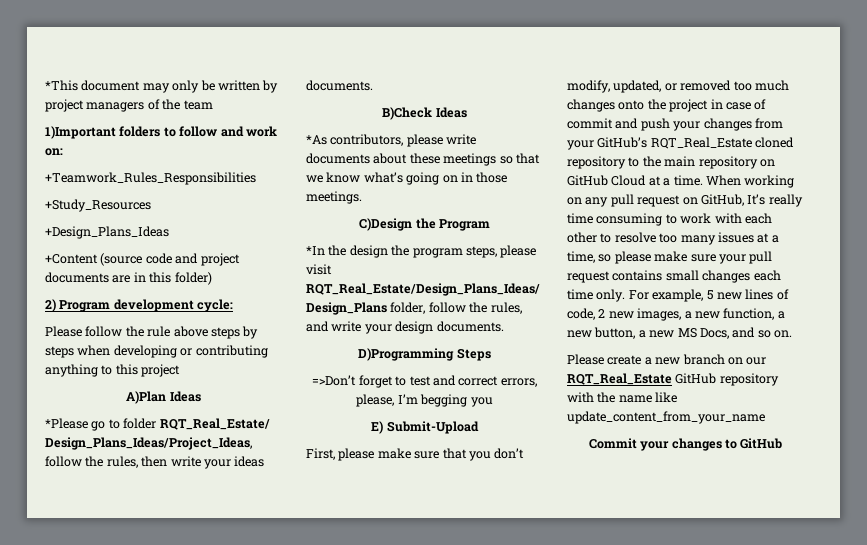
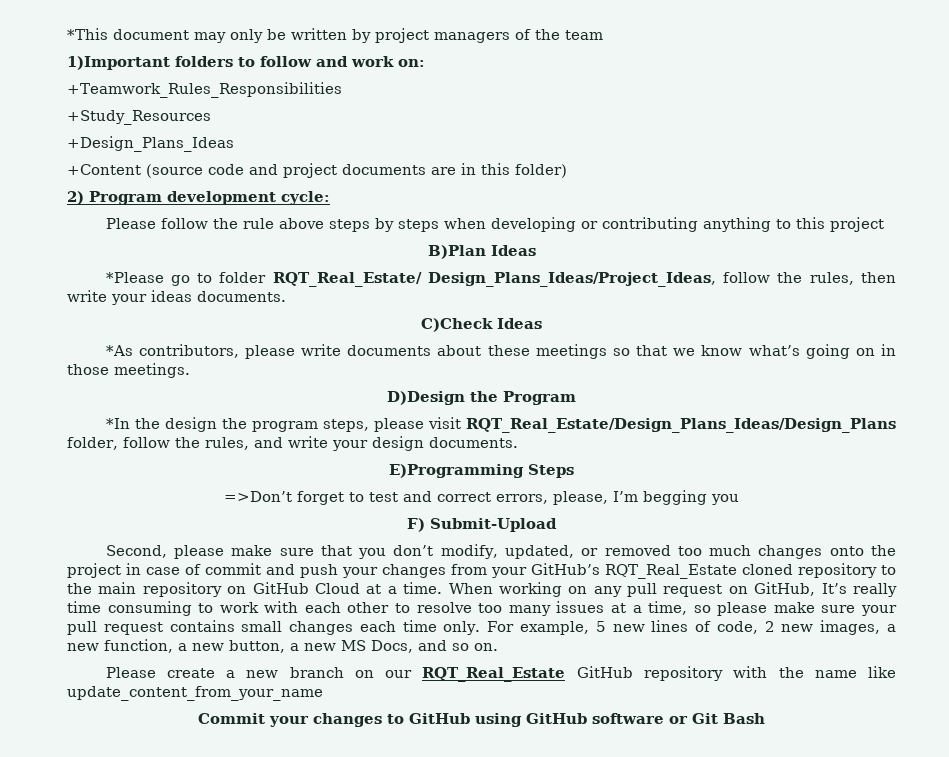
- A)Plan Ideas
+ B)Plan Ideas
- B)Check Ideas
+ C)Check Ideas
- C)Design the Program
+ D)Design the Program
- D)Programming Steps
+ E)Programming Steps
- E) Submit-Upload
+ F) Submit-Upload
- First, please make sure that you don’t modify, updated, or removed too much changes onto the project in case of commit and push your changes from your GitHub’s RQT_Real_Estate cloned repository to the main repository on GitHub Cloud at a time.
+ Second, please make sure that you don’t modify, updated, or removed too much changes onto the project in case of commit and push your changes from your GitHub’s RQT_Real_Estate cloned repository to the main repository on GitHub Cloud at a time.
- Commit your changes to GitHub
+ Commit your changes to GitHub using GitHub software or Git Bash

